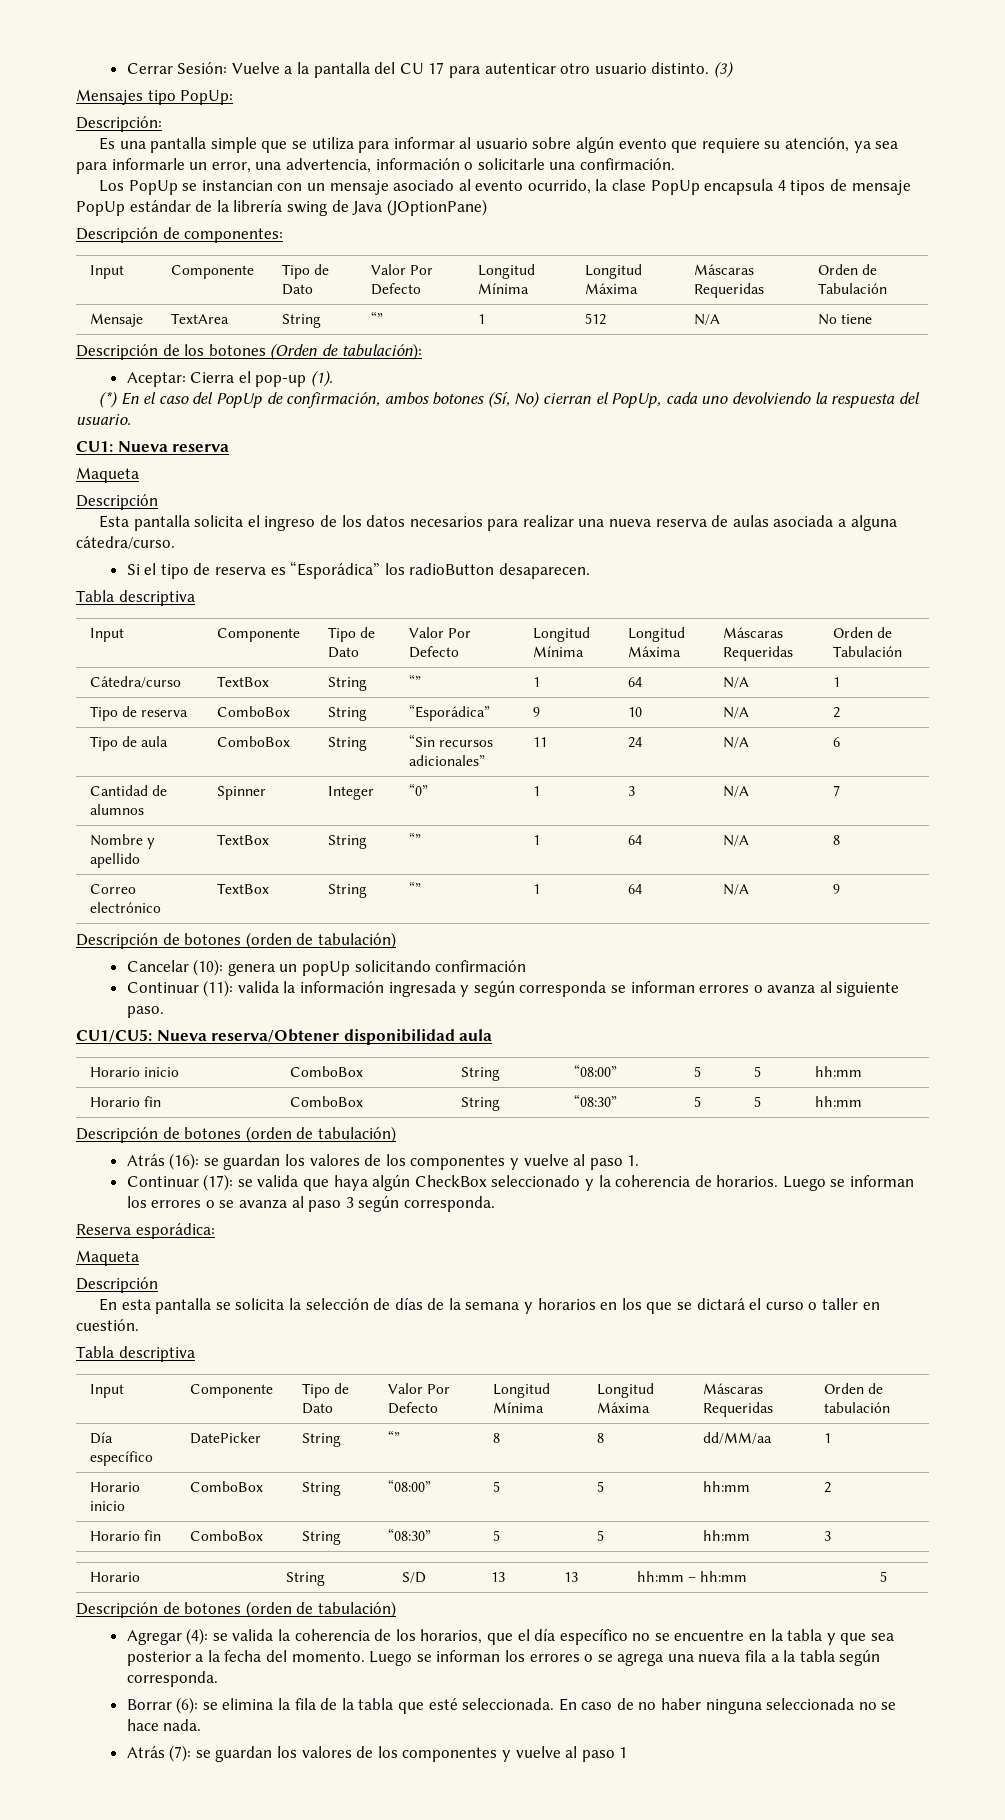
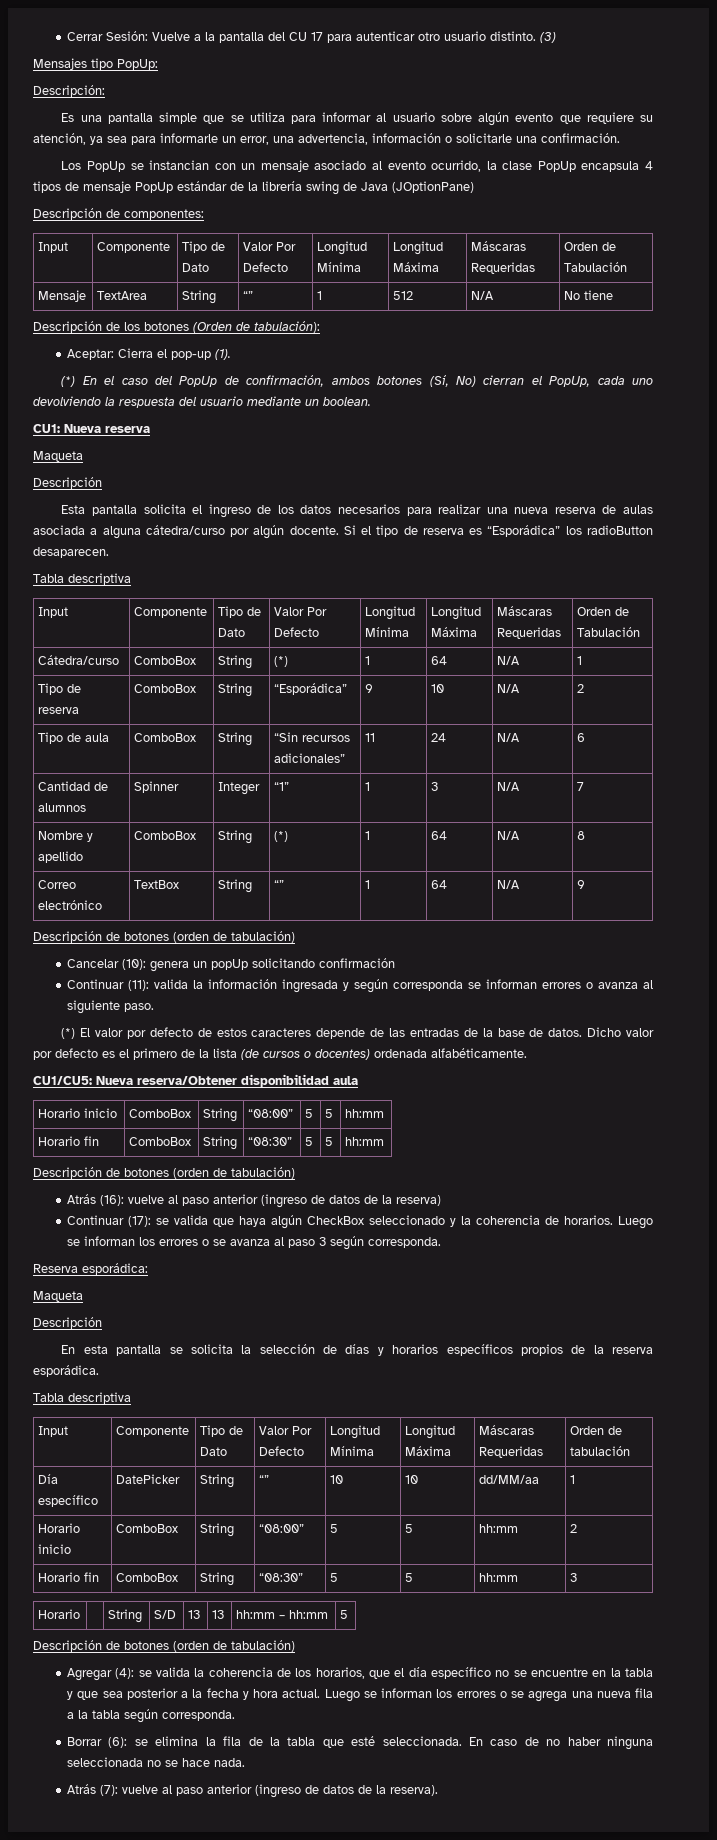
- (*) En el caso del PopUp de confirmación, ambos botones (Sí, No) cierran el PopUp, cada uno devolviendo la respuesta del usuario.
+ (*) En el caso del PopUp de confirmación, ambos botones (Sí, No) cierran el PopUp, cada uno devolviendo la respuesta del usuario mediante un boolean.
- Esta pantalla solicita el ingreso de los datos necesarios para realizar una nueva reserva de aulas asociada a alguna cátedra/curso.
- Si el tipo de reserva es “Esporádica” los radioButton desaparecen.
+ Esta pantalla solicita el ingreso de los datos necesarios para realizar una nueva reserva de aulas asociada a alguna cátedra/curso por algún docente. Si el tipo de reserva es “Esporádica” los radioButton desaparecen.
- Cátedra/curso | TextBox | String | “” | 1 | 64 | N/A | 1
+ Cátedra/curso | ComboBox | String | (*) | 1 | 64 | N/A | 1
- Cantidad de alumnos | Spinner | Integer | “0” | 1 | 3 | N/A | 7
+ Cantidad de alumnos | Spinner | Integer | “1” | 1 | 3 | N/A | 7
- Nombre y apellido | TextBox | String | “” | 1 | 64 | N/A | 8
+ Nombre y apellido | ComboBox | String | (*) | 1 | 64 | N/A | 8
+ (*) El valor por defecto de estos caracteres depende de las entradas de la base de datos. Dicho valor por defecto es el primero de la lista (de cursos o docentes) ordenada alfabéticamente.
- Atrás (16): se guardan los valores de los componentes y vuelve al paso 1.
+ Atrás (16): vuelve al paso anterior (ingreso de datos de la reserva)
- En esta pantalla se solicita la selección de días de la semana y horarios en los que se dictará el curso o taller en cuestión.
+ En esta pantalla se solicita la selección de días y horarios específicos propios de la reserva esporádica.
- Día específico | DatePicker | String | “” | 8 | 8 | dd/MM/aa | 1
+ Día específico | DatePicker | String | “” | 10 | 10 | dd/MM/aa | 1
- Agregar (4): se valida la coherencia de los horarios, que el día específico no se encuentre en la tabla y que sea posterior a la fecha del momento.
+ Agregar (4): se valida la coherencia de los horarios, que el día específico no se encuentre en la tabla y que sea posterior a la fecha y hora actual.
- Atrás (7): se guardan los valores de los componentes y vuelve al paso 1
+ Atrás (7): vuelve al paso anterior (ingreso de datos de la reserva).

